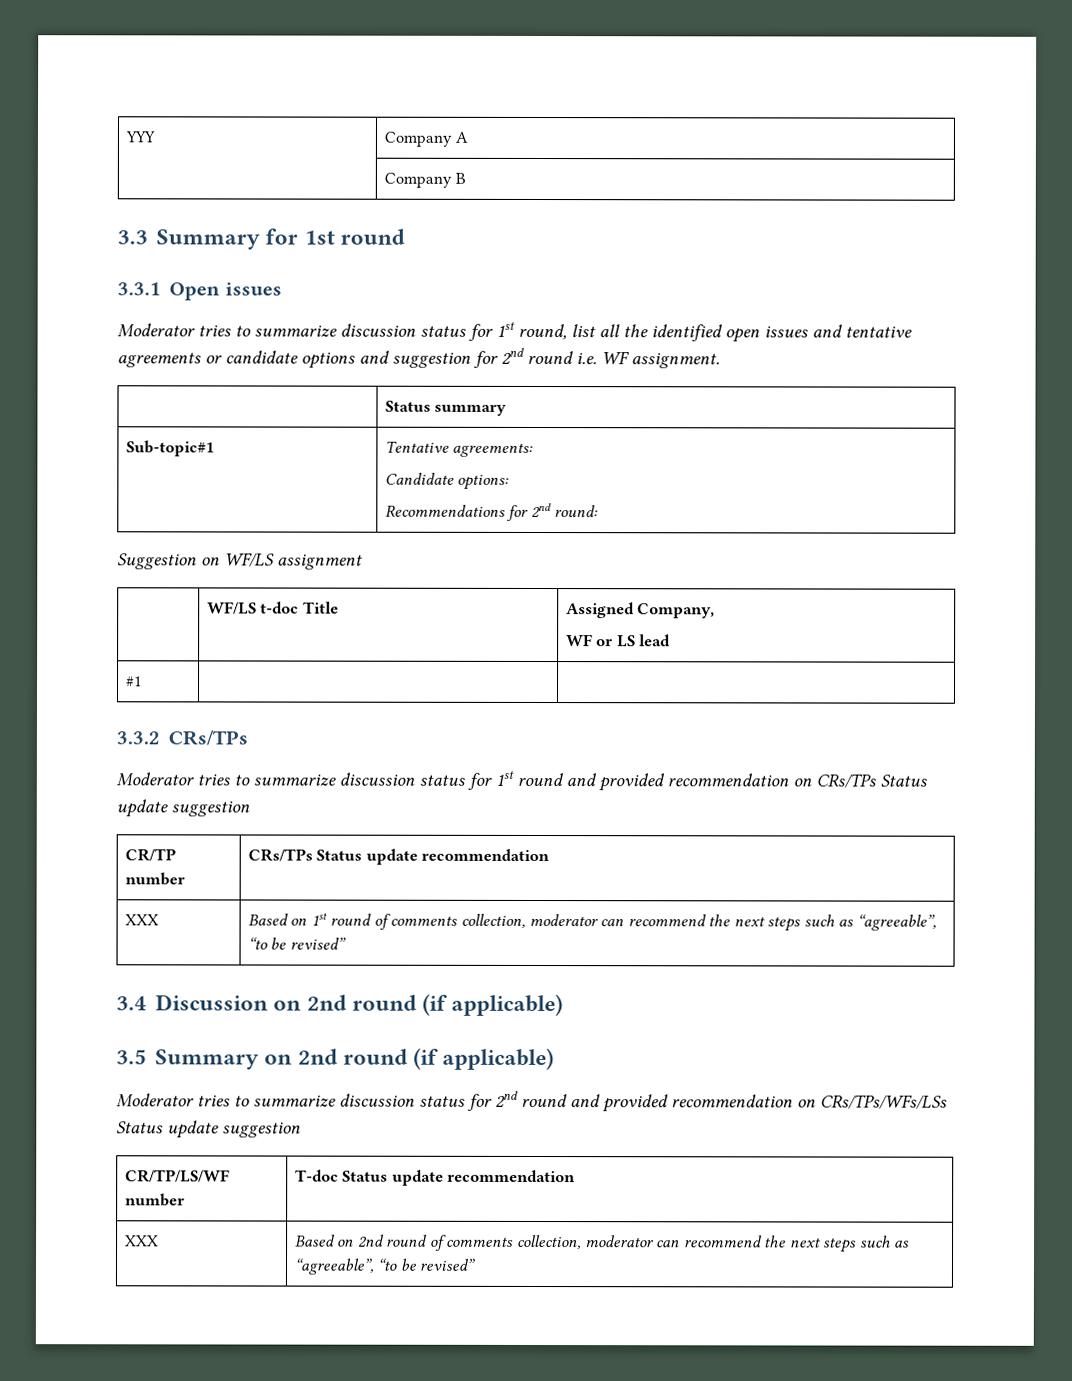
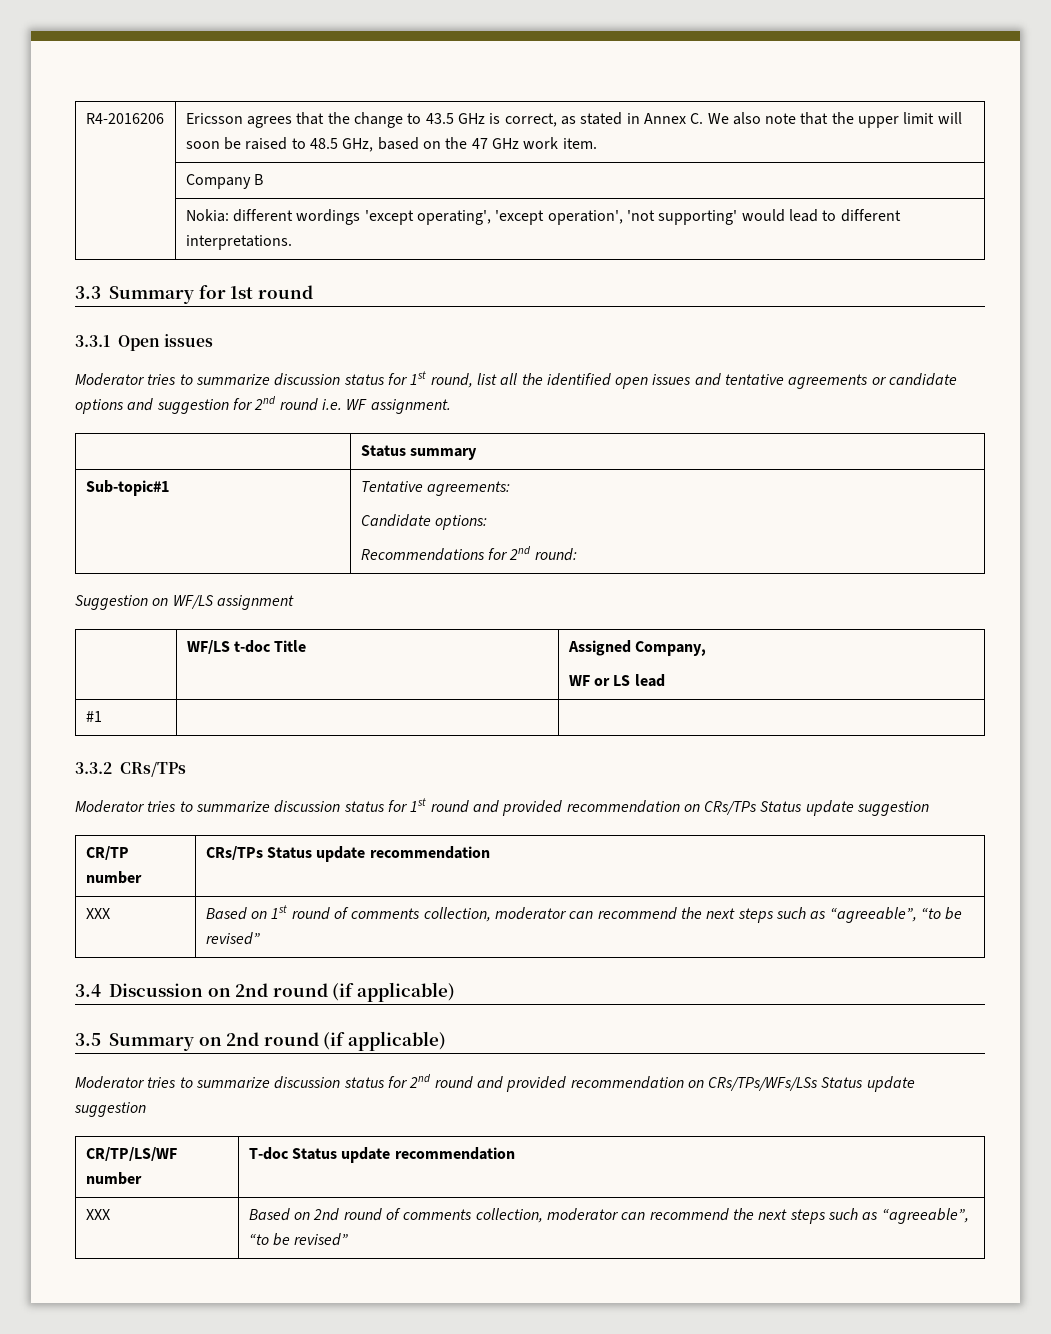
- YYY | Company A
+ R4-2016206 | Ericsson agrees that the change to 43.5 GHz is correct, as stated in Annex C. We also note that the upper limit will soon be raised to 48.5 GHz, based on the 47 GHz work item.
  | Company B
+ | Nokia: different wordings 'except operating', 'except operation', 'not supporting' would lead to different interpretations.

